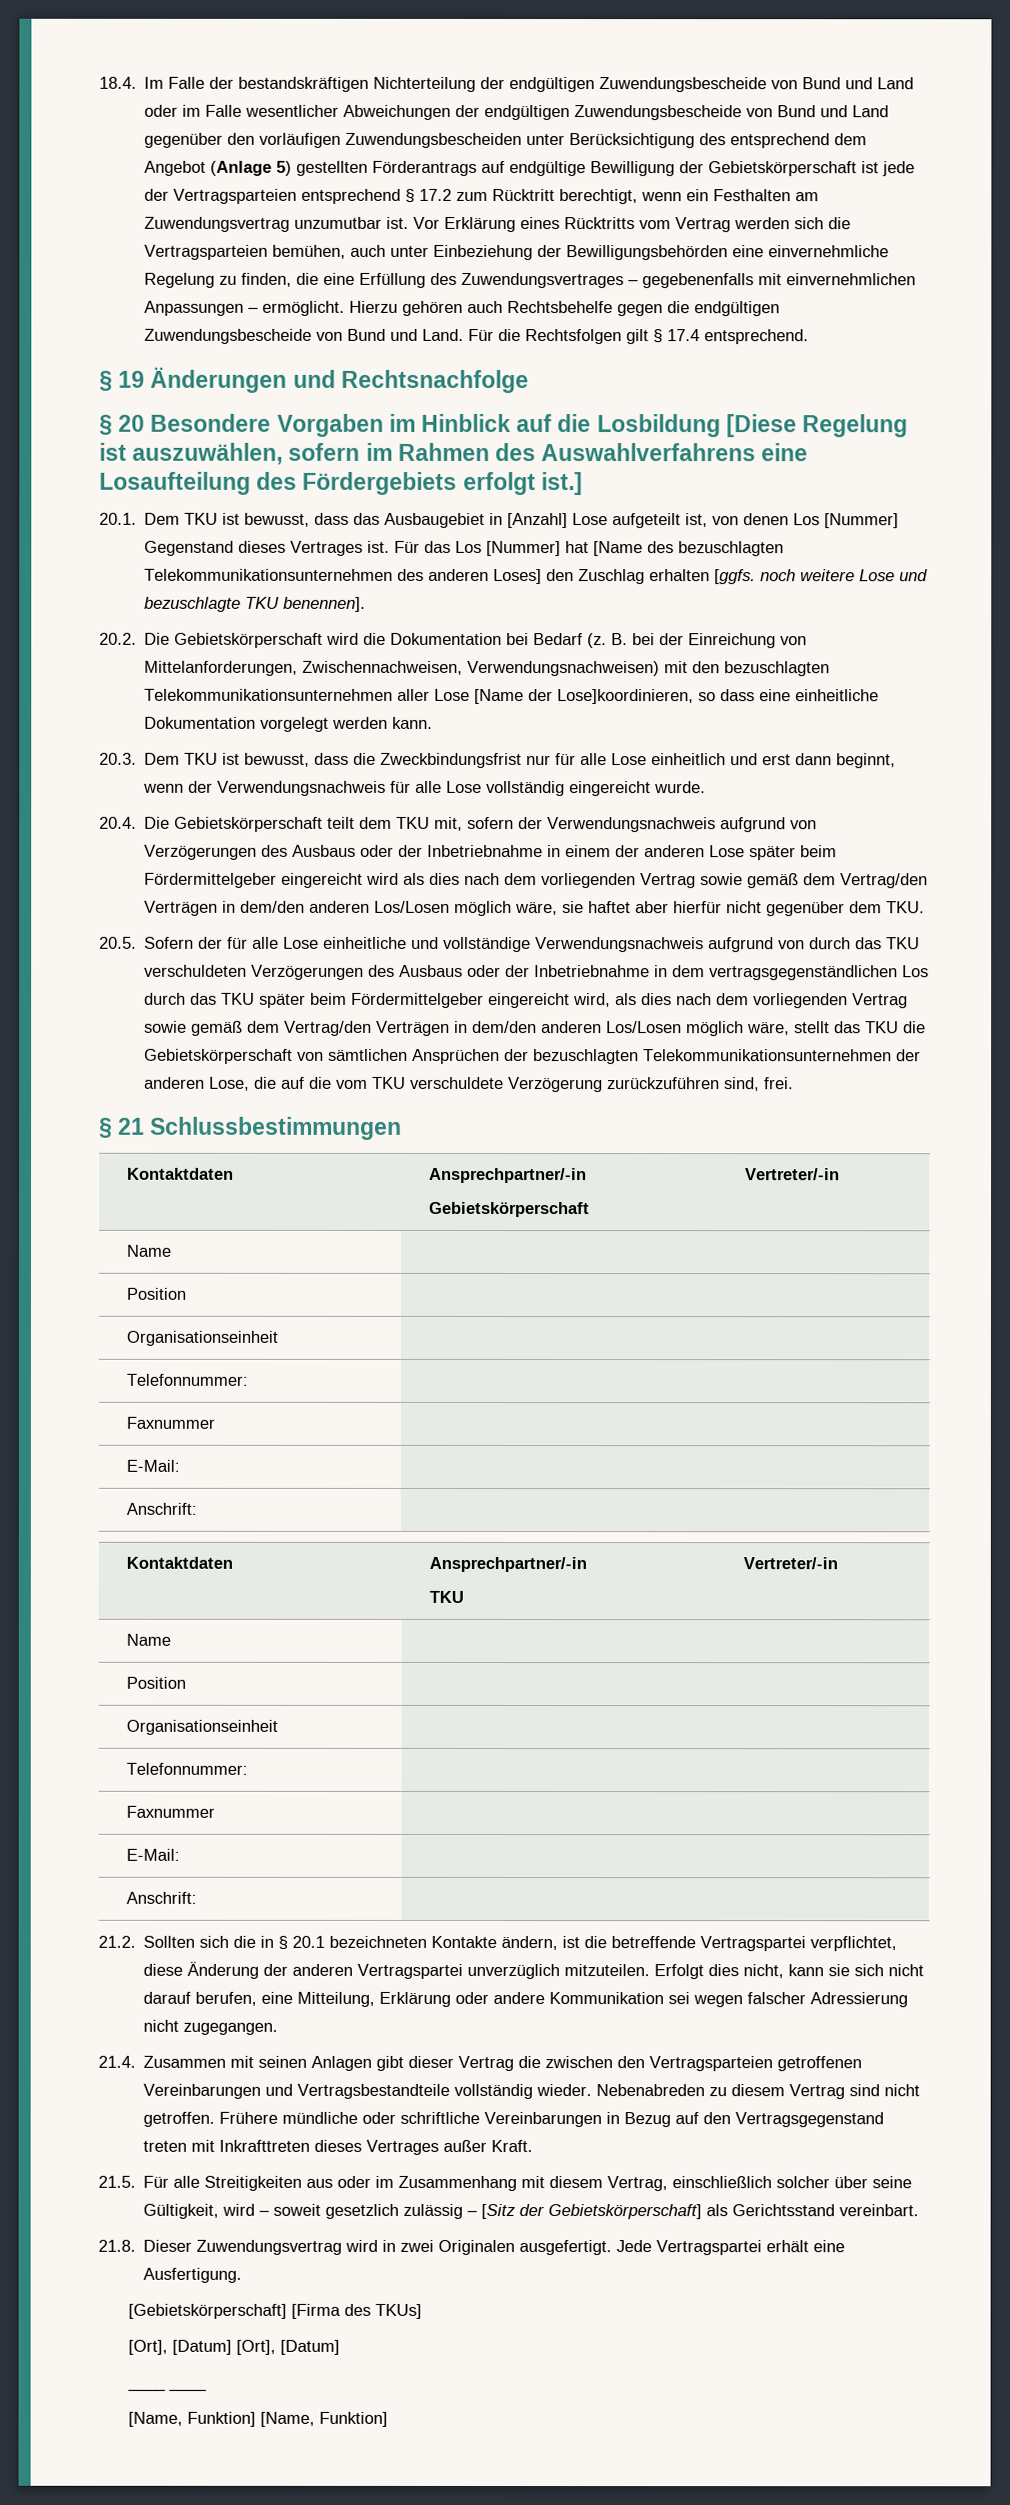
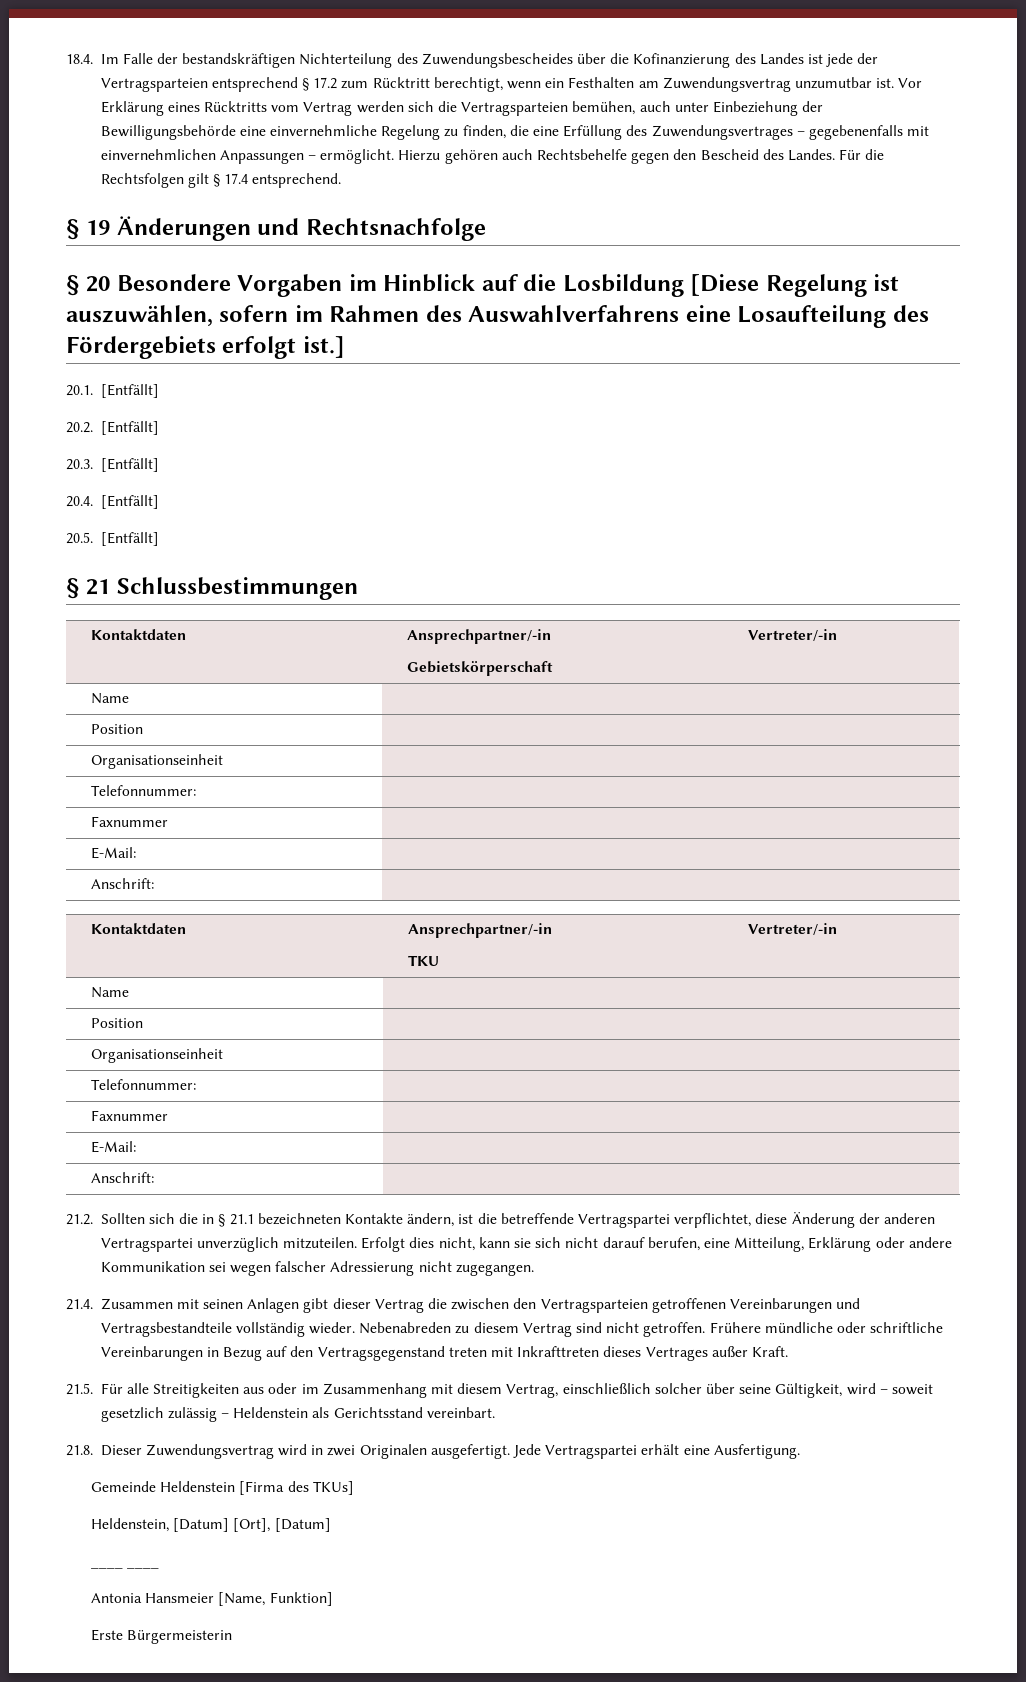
- 18.4. Im Falle der bestandskräftigen Nichterteilung der endgültigen Zuwendungsbescheide von Bund und Land oder im Falle wesentlicher Abweichungen der endgültigen Zuwendungsbescheide von Bund und Land gegenüber den vorläufigen Zuwendungsbescheiden unter Berücksichtigung des entsprechend dem Angebot (Anlage 5) gestellten Förderantrags auf endgültige Bewilligung der Gebietskörperschaft ist jede der Vertragsparteien entsprechend § 17.2 zum Rücktritt berechtigt, wenn ein Festhalten am Zuwendungsvertrag unzumutbar ist.
+ 18.4. Im Falle der bestandskräftigen Nichterteilung des Zuwendungsbescheides über die Kofinanzierung des Landes ist jede der Vertragsparteien entsprechend § 17.2 zum Rücktritt berechtigt, wenn ein Festhalten am Zuwendungsvertrag unzumutbar ist.
- Vor Erklärung eines Rücktritts vom Vertrag werden sich die Vertragsparteien bemühen, auch unter Einbeziehung der Bewilligungsbehörden eine einvernehmliche Regelung zu finden, die eine Erfüllung des Zuwendungsvertrages – gegebenenfalls mit einvernehmlichen Anpassungen – ermöglicht.
+ Vor Erklärung eines Rücktritts vom Vertrag werden sich die Vertragsparteien bemühen, auch unter Einbeziehung der Bewilligungsbehörde eine einvernehmliche Regelung zu finden, die eine Erfüllung des Zuwendungsvertrages – gegebenenfalls mit einvernehmlichen Anpassungen – ermöglicht.
- Hierzu gehören auch Rechtsbehelfe gegen die endgültigen Zuwendungsbescheide von Bund und Land.
+ Hierzu gehören auch Rechtsbehelfe gegen den Bescheid des Landes.
- 20.1. Dem TKU ist bewusst, dass das Ausbaugebiet in [Anzahl] Lose aufgeteilt ist, von denen Los [Nummer] Gegenstand dieses Vertrages ist. Für das Los [Nummer] hat [Name des bezuschlagten Telekommunikationsunternehmen des anderen Loses] den Zuschlag erhalten [ggfs. noch weitere Lose und bezuschlagte TKU benennen].
- 20.2. Die Gebietskörperschaft wird die Dokumentation bei Bedarf (z. B. bei der Einreichung von Mittelanforderungen, Zwischennachweisen, Verwendungsnachweisen) mit den bezuschlagten Telekommunikationsunternehmen aller Lose [Name der Lose]koordinieren, so dass eine einheitliche Dokumentation vorgelegt werden kann.
- 20.3. Dem TKU ist bewusst, dass die Zweckbindungsfrist nur für alle Lose einheitlich und erst dann beginnt, wenn der Verwendungsnachweis für alle Lose vollständig eingereicht wurde.
- 20.4. Die Gebietskörperschaft teilt dem TKU mit, sofern der Verwendungsnachweis aufgrund von Verzögerungen des Ausbaus oder der Inbetriebnahme in einem der anderen Lose später beim Fördermittelgeber eingereicht wird als dies nach dem vorliegenden Vertrag sowie gemäß dem Vertrag/den Verträgen in dem/den anderen Los/Losen möglich wäre, sie haftet aber hierfür nicht gegenüber dem TKU.
- 20.5. Sofern der für alle Lose einheitliche und vollständige Verwendungsnachweis aufgrund von durch das TKU verschuldeten Verzögerungen des Ausbaus oder der Inbetriebnahme in dem vertragsgegenständlichen Los durch das TKU später beim Fördermittelgeber eingereicht wird, als dies nach dem vorliegenden Vertrag sowie gemäß dem Vertrag/den Verträgen in dem/den anderen Los/Losen möglich wäre, stellt das TKU die Gebietskörperschaft von sämtlichen Ansprüchen der bezuschlagten Telekommunikationsunternehmen der anderen Lose, die auf die vom TKU verschuldete Verzögerung zurückzuführen sind, frei.
+ 20.1. [Entfällt]
+ 20.2. [Entfällt]
+ 20.3. [Entfällt]
+ 20.4. [Entfällt]
+ 20.5. [Entfällt]
- 21.2. Sollten sich die in § 20.1 bezeichneten Kontakte ändern, ist die betreffende Vertragspartei verpflichtet, diese Änderung der anderen Vertragspartei unverzüglich mitzuteilen.
+ 21.2. Sollten sich die in § 21.1 bezeichneten Kontakte ändern, ist die betreffende Vertragspartei verpflichtet, diese Änderung der anderen Vertragspartei unverzüglich mitzuteilen.
- 21.5. Für alle Streitigkeiten aus oder im Zusammenhang mit diesem Vertrag, einschließlich solcher über seine Gültigkeit, wird – soweit gesetzlich zulässig – [Sitz der Gebietskörperschaft] als Gerichtsstand vereinbart.
+ 21.5. Für alle Streitigkeiten aus oder im Zusammenhang mit diesem Vertrag, einschließlich solcher über seine Gültigkeit, wird – soweit gesetzlich zulässig – Heldenstein als Gerichtsstand vereinbart.
- [Gebietskörperschaft] [Firma des TKUs]
+ Gemeinde Heldenstein [Firma des TKUs]
- [Ort], [Datum] [Ort], [Datum]
+ Heldenstein, [Datum] [Ort], [Datum]
- [Name, Funktion] [Name, Funktion]
+ Antonia Hansmeier [Name, Funktion]
+ Erste Bürgermeisterin

